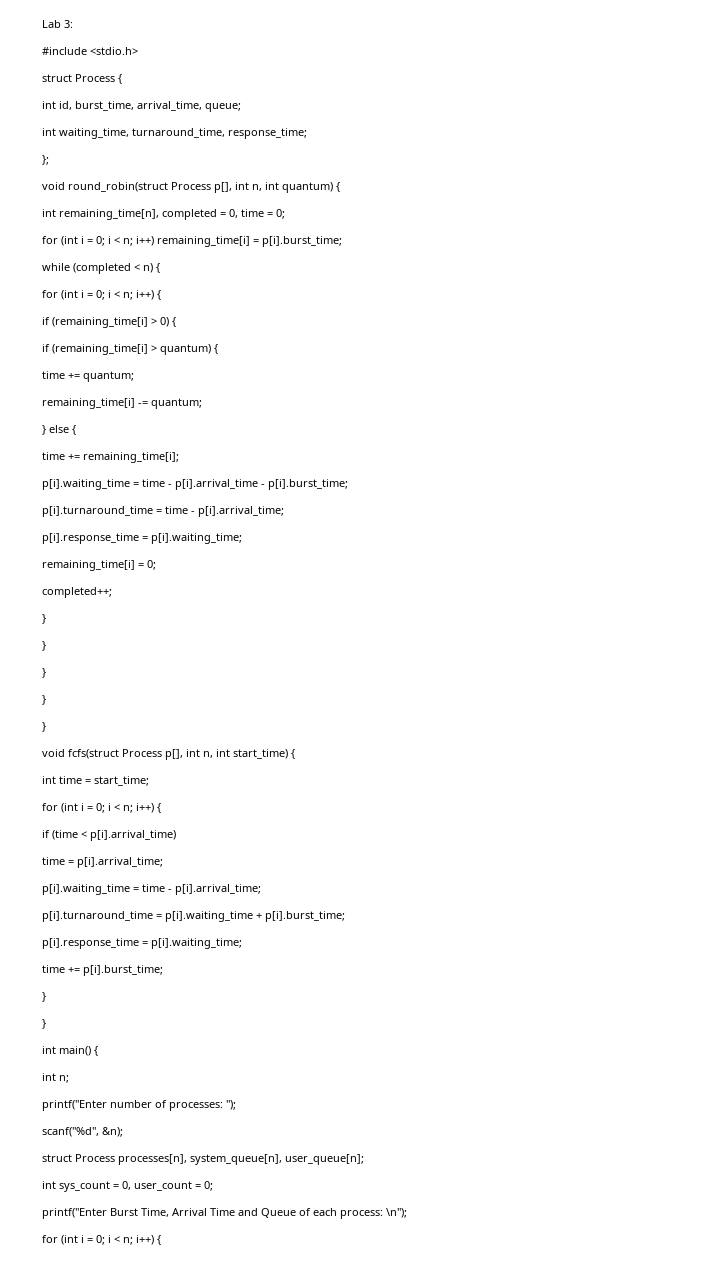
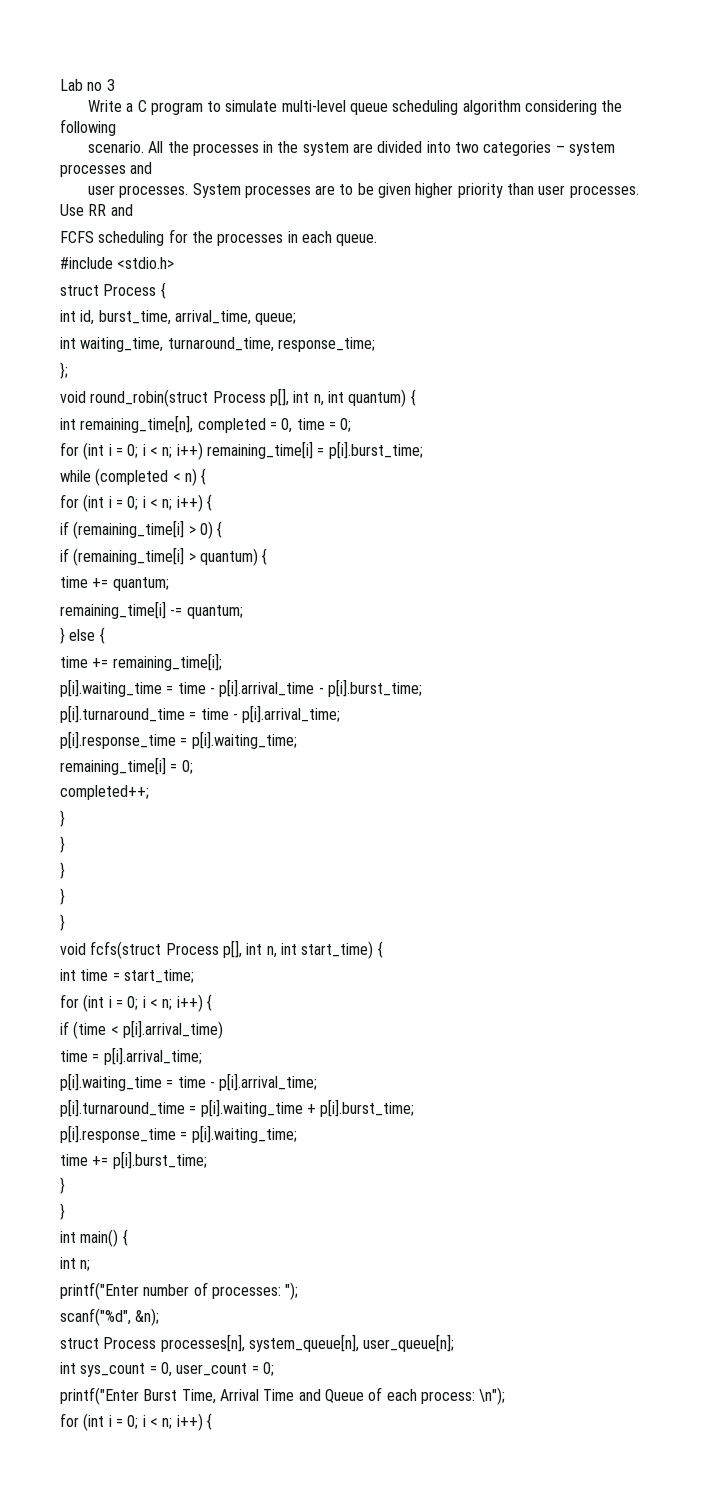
- Lab 3:
+ Lab no 3
+ Write a C program to simulate multi-level queue scheduling algorithm considering the following
+ scenario. All the processes in the system are divided into two categories – system processes and
+ user processes. System processes are to be given higher priority than user processes. Use RR and
+ FCFS scheduling for the processes in each queue.

